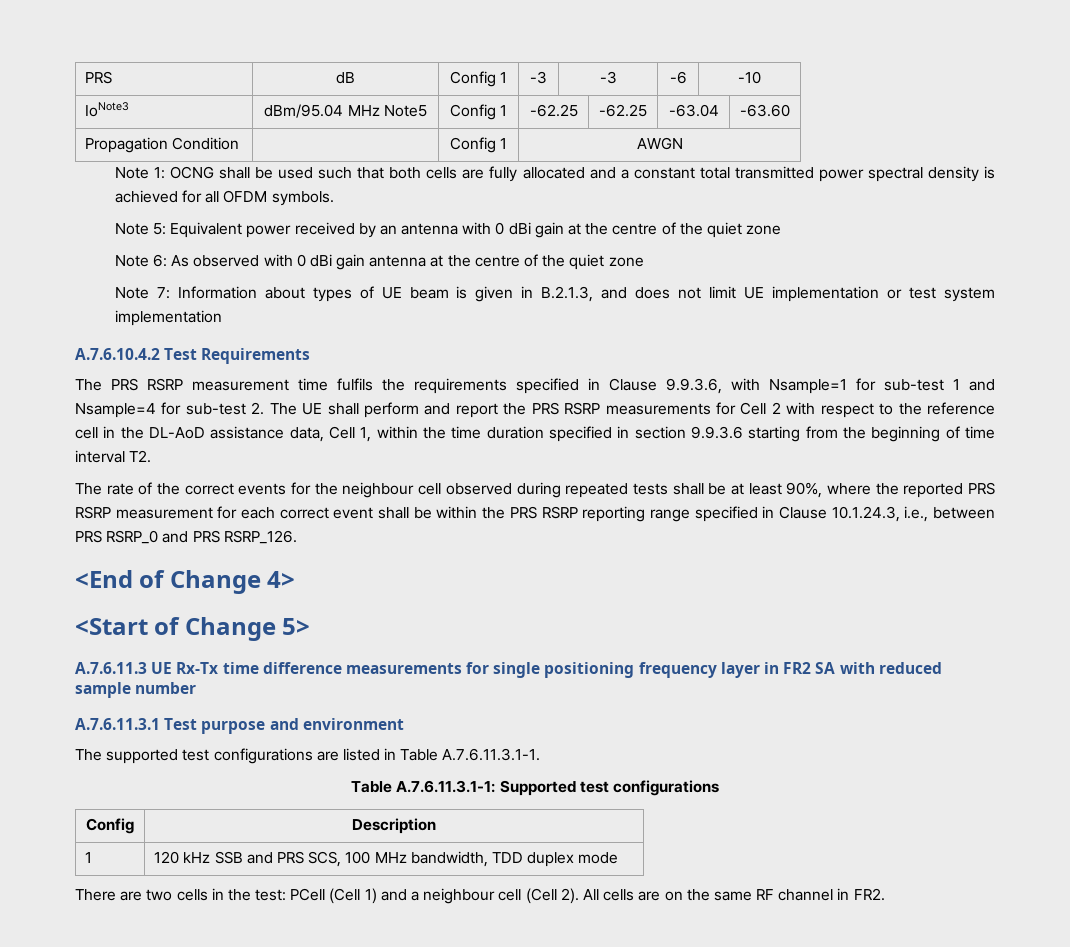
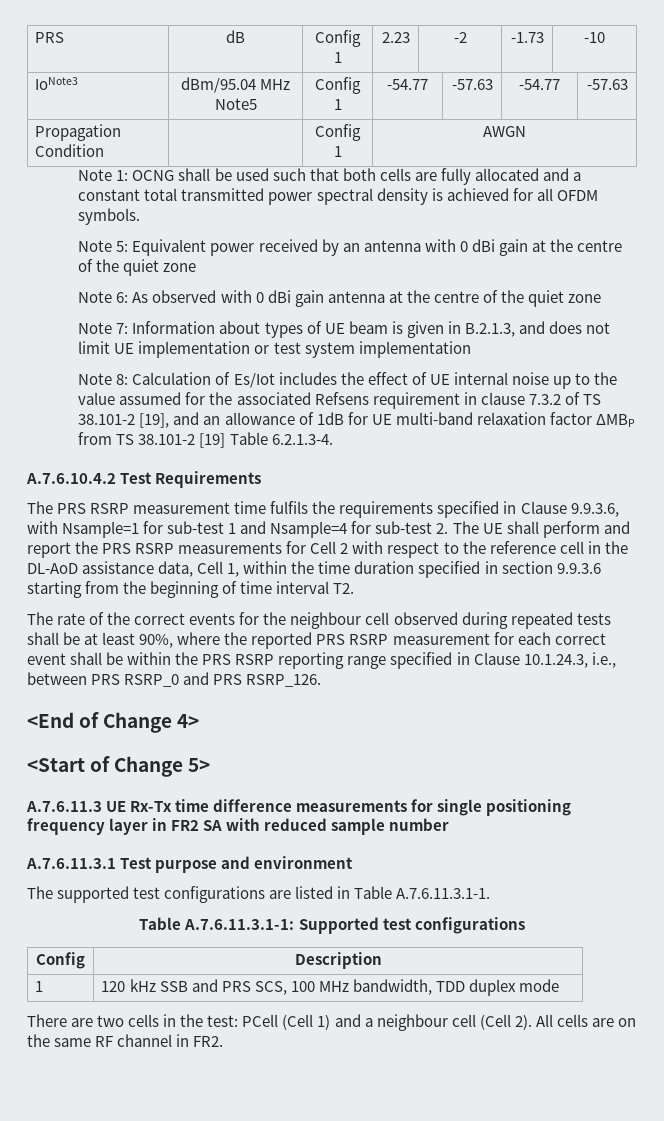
- PRS | dB | Config 1 | -3 | -3 | -6 | -10
+ PRS | dB | Config 1 | 2.23 | -2 | -1.73 | -10
- IoNote3 | dBm/95.04 MHz Note5 | Config 1 | -62.25 | -62.25 | -63.04 | -63.60
+ IoNote3 | dBm/95.04 MHz Note5 | Config 1 | -54.77 | -57.63 | -54.77 | -57.63
+ Note 8: Calculation of Es/Iot includes the effect of UE internal noise up to the value assumed for the associated Refsens requirement in clause 7.3.2 of TS 38.101-2 [19], and an allowance of 1dB for UE multi-band relaxation factor ΔMBP from TS 38.101-2 [19] Table 6.2.1.3-4.

